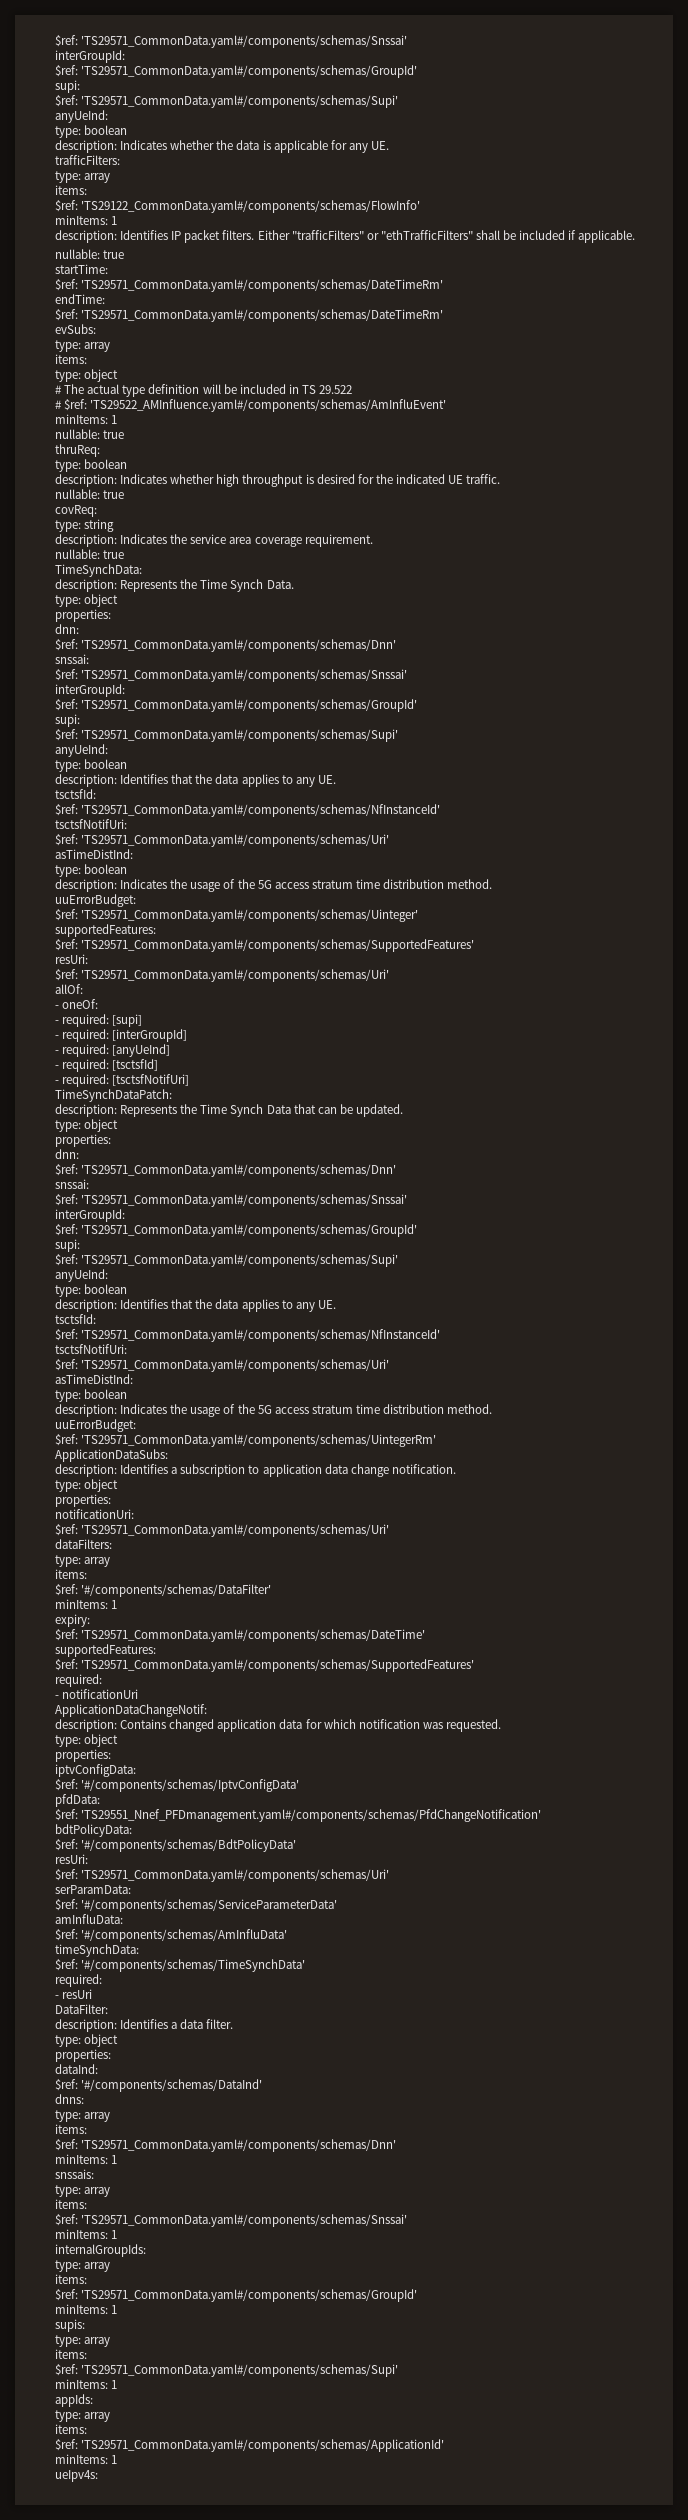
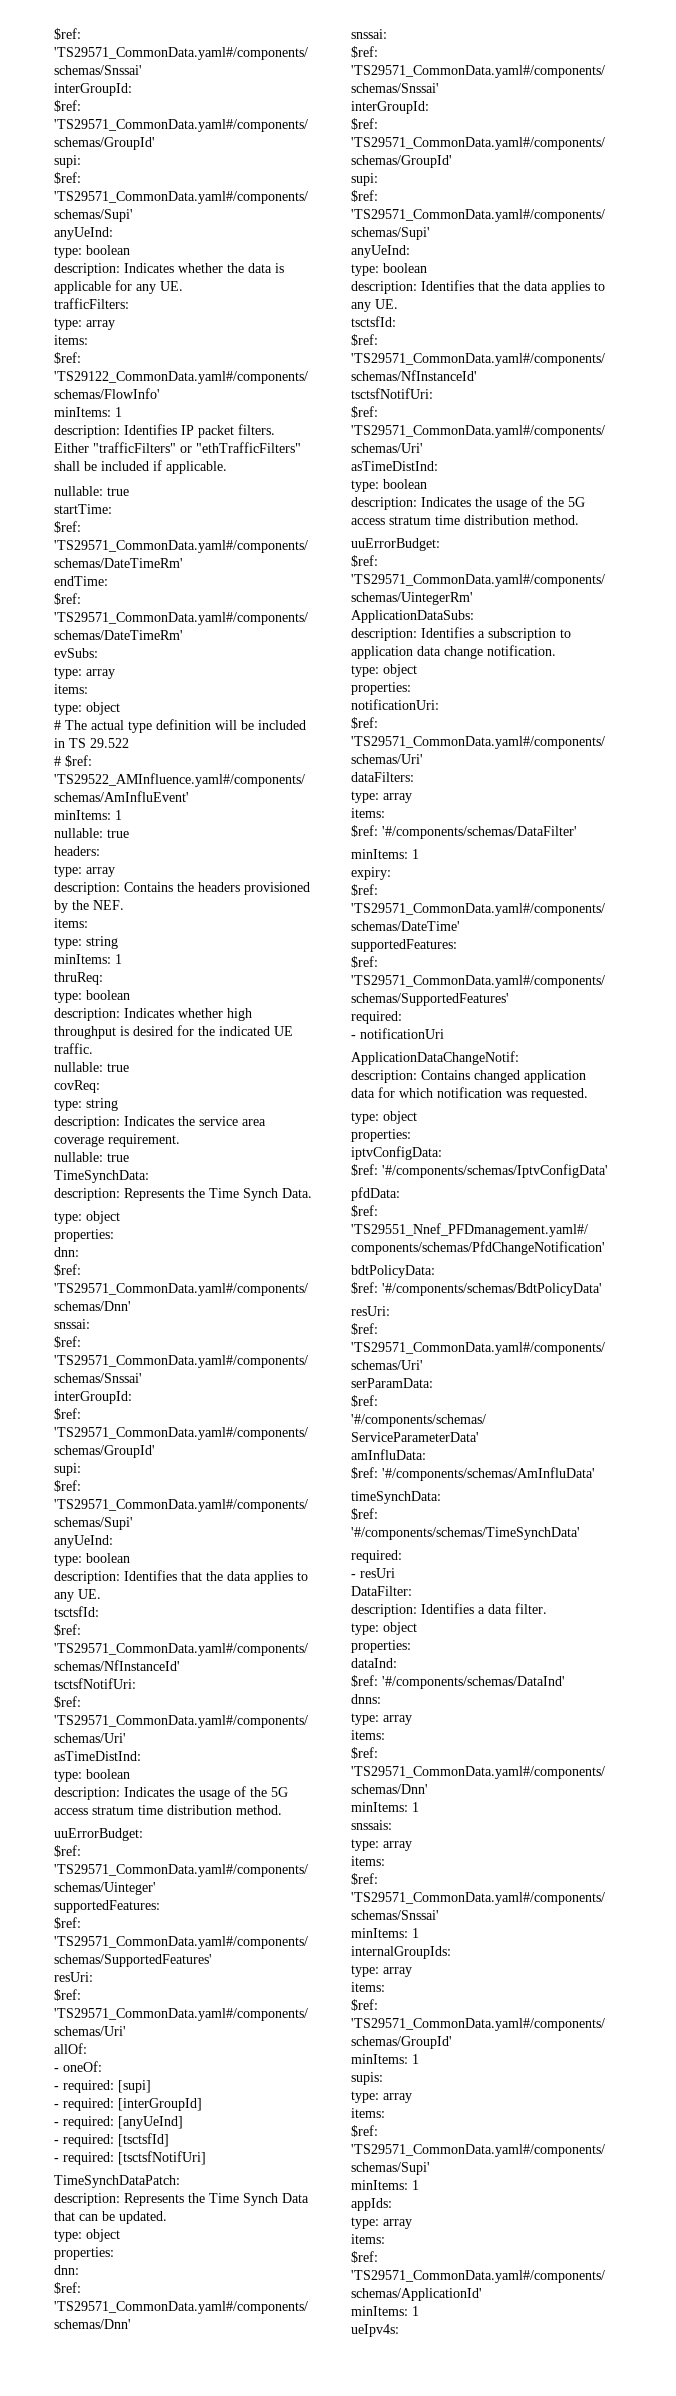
+ headers:
+ type: array
+ description: Contains the headers provisioned by the NEF.
+ items:
+ type: string
+ minItems: 1

